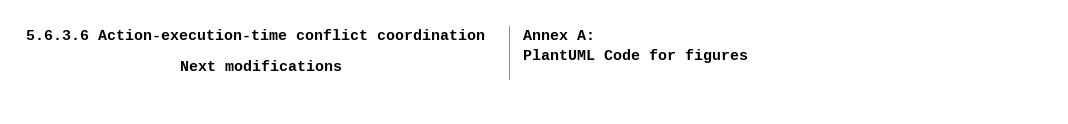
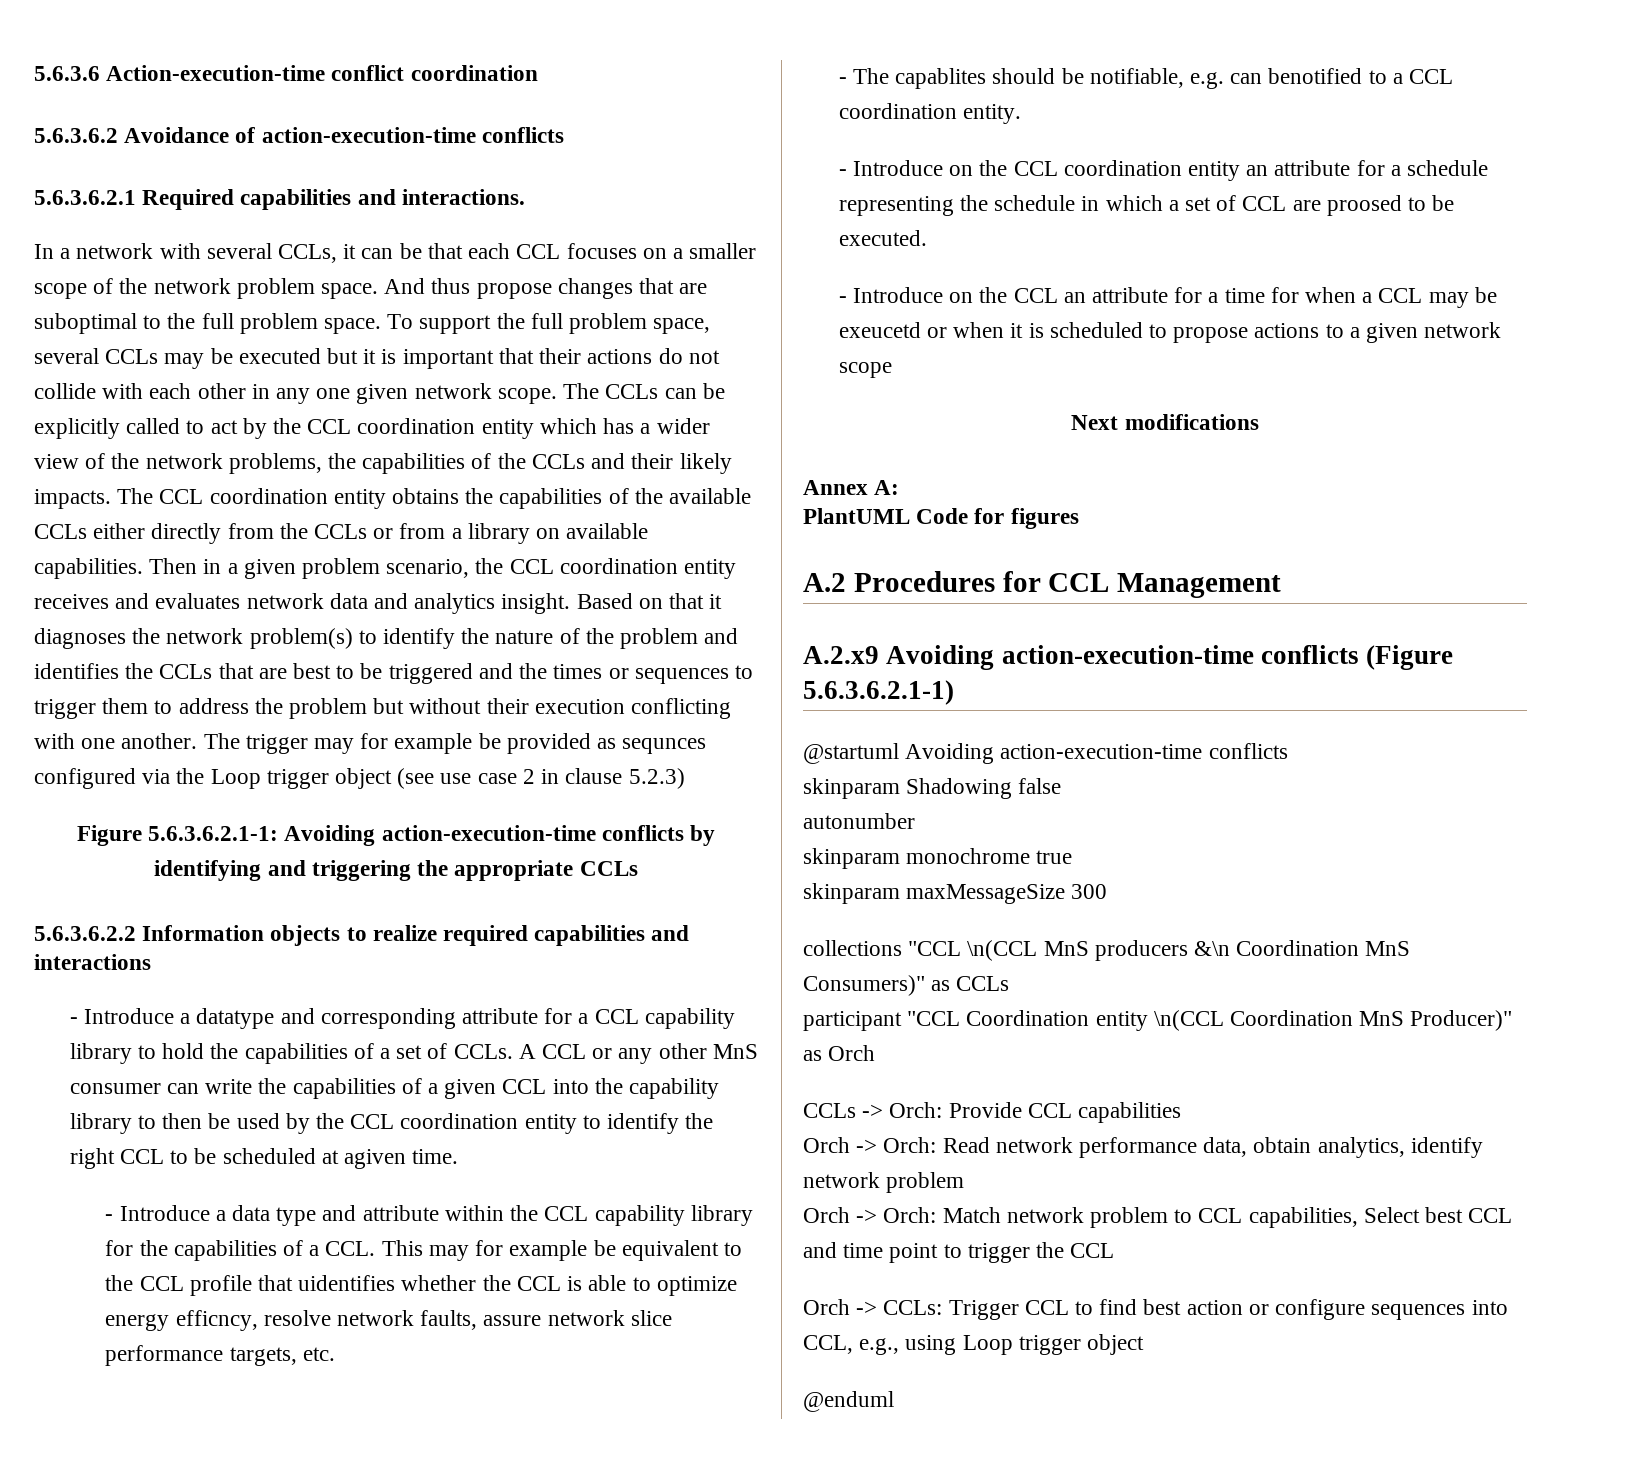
+ 5.6.3.6.2 Avoidance of action-execution-time conflicts
+ 5.6.3.6.2.1 Required capabilities and interactions.
+ In a network with several CCLs, it can be that each CCL focuses on a smaller scope of the network problem space. And thus propose changes that are suboptimal to the full problem space. To support the full problem space, several CCLs may be executed but it is important that their actions do not collide with each other in any one given network scope. The CCLs can be explicitly called to act by the CCL coordination entity which has a wider view of the network problems, the capabilities of the CCLs and their likely impacts. The CCL coordination entity obtains the capabilities of the available CCLs either directly from the CCLs or from a library on available capabilities. Then in a given problem scenario, the CCL coordination entity receives and evaluates network data and analytics insight. Based on that it diagnoses the network problem(s) to identify the nature of the problem and identifies the CCLs that are best to be triggered and the times or sequences to trigger them to address the problem but without their execution conflicting with one another. The trigger may for example be provided as sequnces configured via the Loop trigger object (see use case 2 in clause 5.2.3)
+ Figure 5.6.3.6.2.1-1: Avoiding action-execution-time conflicts by identifying and triggering the appropriate CCLs
+ 5.6.3.6.2.2 Information objects to realize required capabilities and interactions
+ - Introduce a datatype and corresponding attribute for a CCL capability library to hold the capabilities of a set of CCLs. A CCL or any other MnS consumer can write the capabilities of a given CCL into the capability library to then be used by the CCL coordination entity to identify the right CCL to be scheduled at agiven time.
+ - Introduce a data type and attribute within the CCL capability library for the capabilities of a CCL. This may for example be equivalent to the CCL profile that uidentifies whether the CCL is able to optimize energy efficncy, resolve network faults, assure network slice performance targets, etc.
+ - The capablites should be notifiable, e.g. can benotified to a CCL coordination entity.
+ - Introduce on the CCL coordination entity an attribute for a schedule representing the schedule in which a set of CCL are proosed to be executed.
+ - Introduce on the CCL an attribute for a time for when a CCL may be exeucetd or when it is scheduled to propose actions to a given network scope
+ A.2 Procedures for CCL Management
+ A.2.x9 Avoiding action-execution-time conflicts (Figure 5.6.3.6.2.1-1)
+ @startuml Avoiding action-execution-time conflicts
+ skinparam Shadowing false
+ autonumber
+ skinparam monochrome true
+ skinparam maxMessageSize 300
+ collections "CCL \n(CCL MnS producers &\n Coordination MnS Consumers)" as CCLs
+ participant "CCL Coordination entity \n(CCL Coordination MnS Producer)" as Orch
+ CCLs -> Orch: Provide CCL capabilities
+ Orch -> Orch: Read network performance data, obtain analytics, identify network problem
+ Orch -> Orch: Match network problem to CCL capabilities, Select best CCL and time point to trigger the CCL
+ Orch -> CCLs: Trigger CCL to find best action or configure sequences into CCL, e.g., using Loop trigger object
+ @enduml

